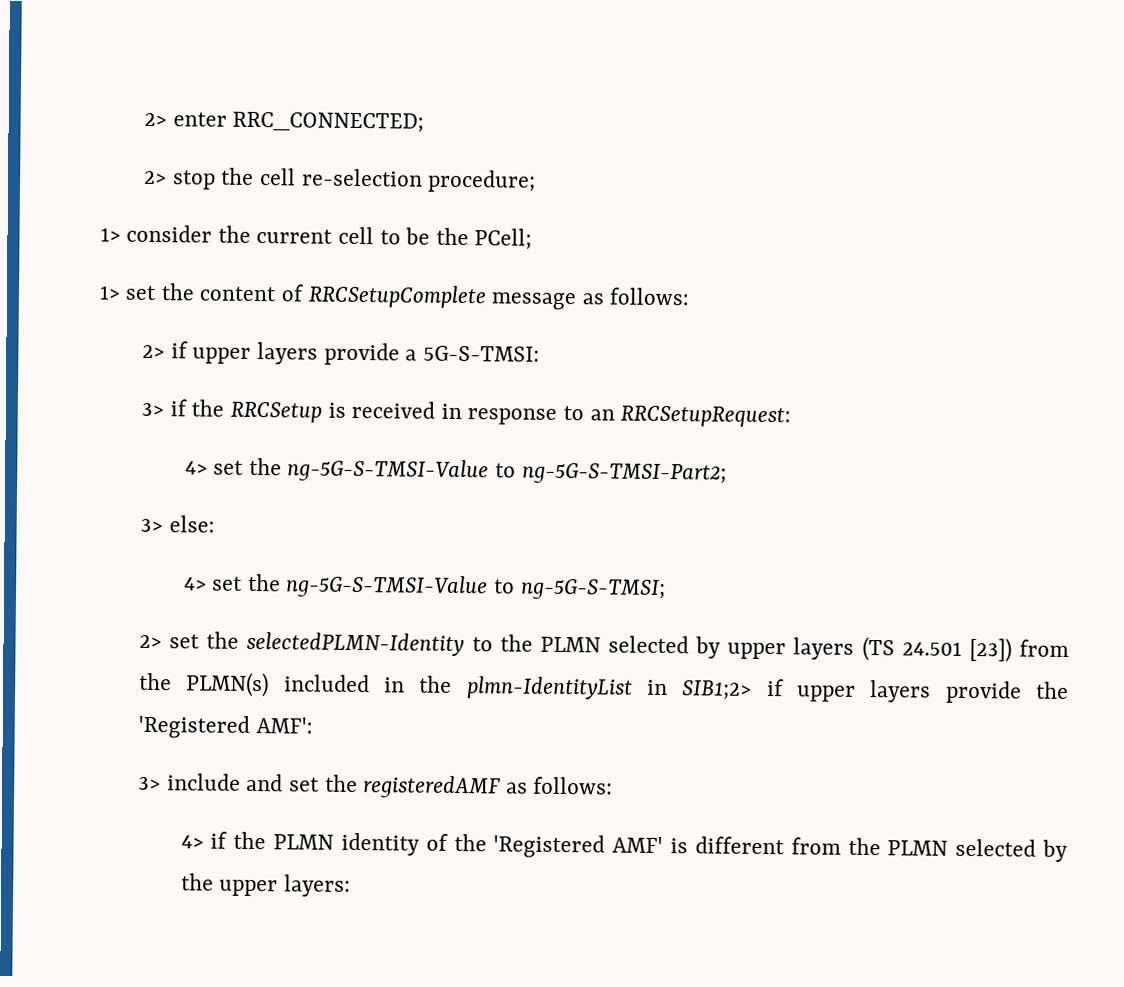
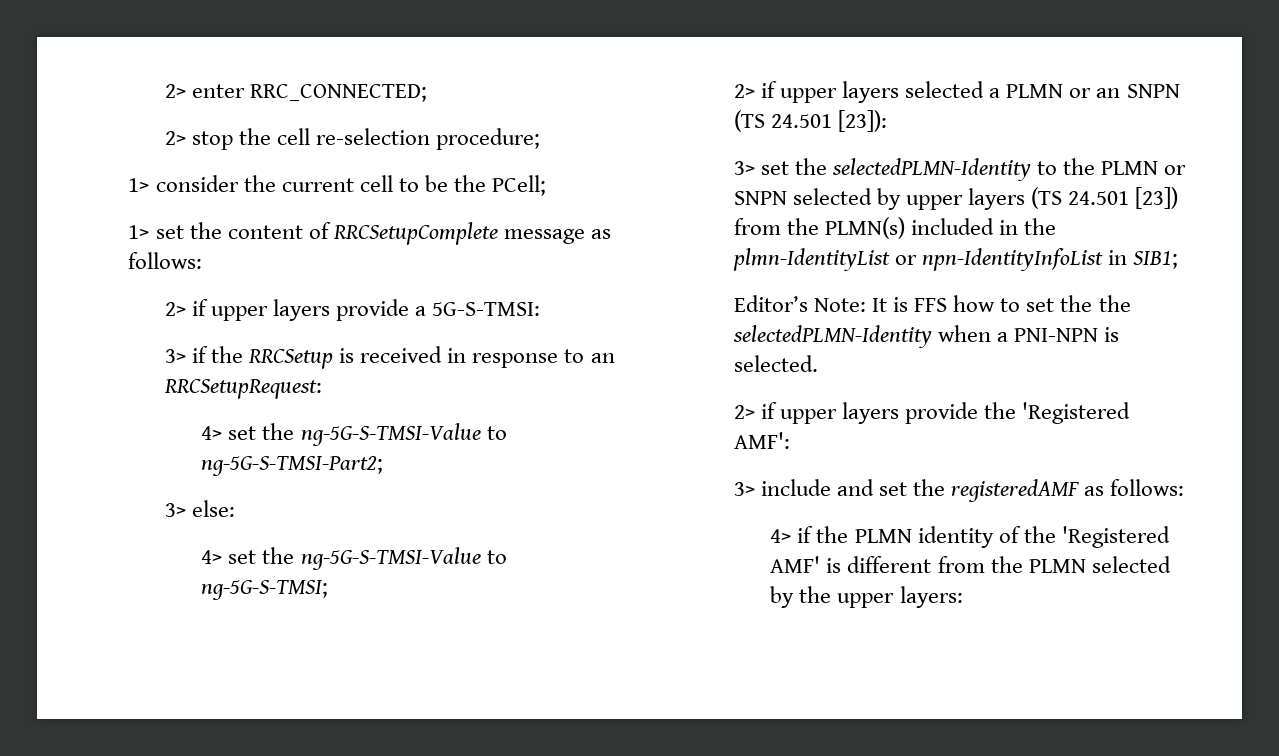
- 2> set the selectedPLMN-Identity to the PLMN selected by upper layers (TS 24.501 [23]) from the PLMN(s) included in the plmn-IdentityList in SIB1;2> if upper layers provide the 'Registered AMF':
+ 2> if upper layers selected a PLMN or an SNPN (TS 24.501 [23]):
+ 3> set the selectedPLMN-Identity to the PLMN or SNPN selected by upper layers (TS 24.501 [23]) from the PLMN(s) included in the plmn-IdentityList or npn-IdentityInfoList in SIB1;
+ Editor’s Note: It is FFS how to set the the selectedPLMN-Identity when a PNI-NPN is selected.
+ 2> if upper layers provide the 'Registered AMF':

